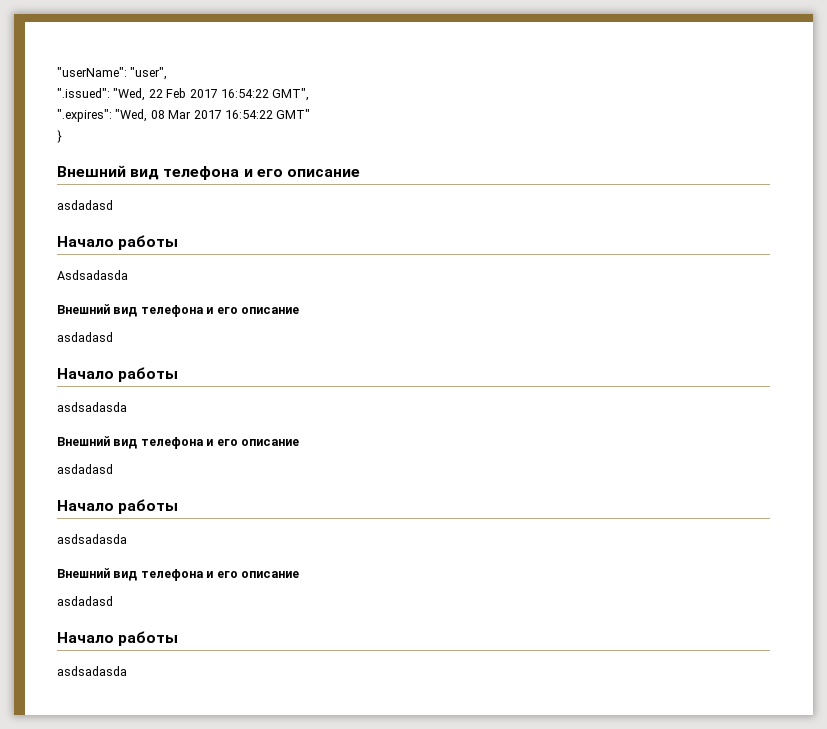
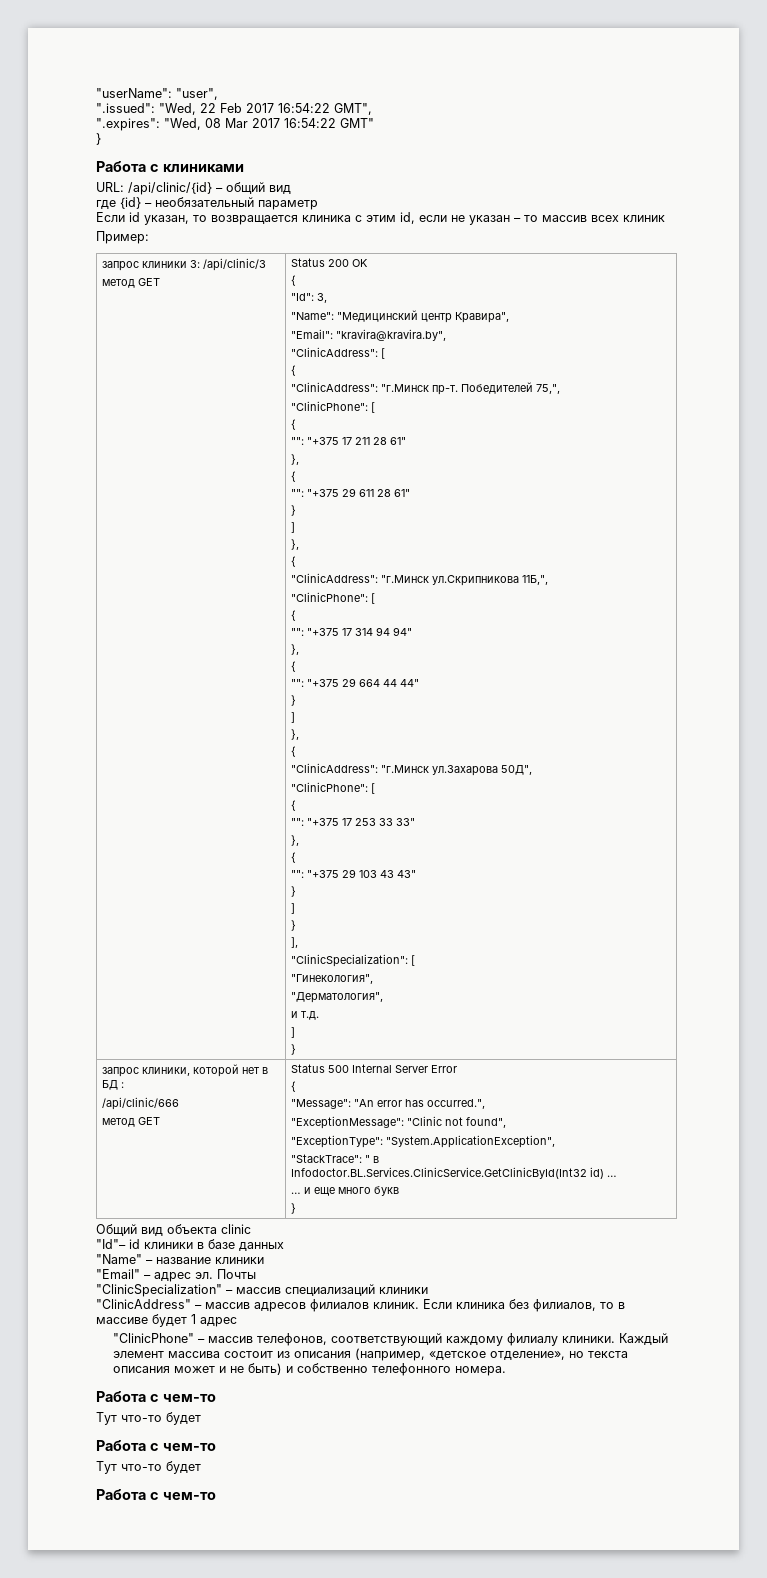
  ".expires": "Wed, 08 Mar 2017 16:54:22 GMT"
  }
- Внешний вид телефона и его описание
- asdadasd
- Начало работы
- Asdsadasda
- Внешний вид телефона и его описание
- asdadasd
- Начало работы
- asdsadasda
- Внешний вид телефона и его описание
- asdadasd
- Начало работы
- asdsadasda
- Внешний вид телефона и его описание
- asdadasd
- Начало работы
- asdsadasda
+ Работа с клиниками
+ URL: /api/clinic/{id} – общий вид
+ где {id} – необязательный параметр
+ Если id указан, то возвращается клиника с этим id, если не указан – то массив всех клиник
+ Пример:
+ запрос клиники 3: /api/clinic/3
+ метод GET | Status 200 OK
+ {
+ "Id": 3,
+ "Name": "Медицинский центр Кравира",
+ "Email": "kravira@kravira.by",
+ "ClinicAddress": [
+ {
+ "ClinicAddress": "г.Минск пр-т. Победителей 75,",
+ "ClinicPhone": [
+ {
+ "": "+375 17 211 28 61"
+ },
+ {
+ "": "+375 29 611 28 61"
+ }
+ ]
+ },
+ {
+ "ClinicAddress": "г.Минск ул.Скрипникова 11Б,",
+ "ClinicPhone": [
+ {
+ "": "+375 17 314 94 94"
+ },
+ {
+ "": "+375 29 664 44 44"
+ }
+ ]
+ },
+ {
+ "ClinicAddress": "г.Минск ул.Захарова 50Д",
+ "ClinicPhone": [
+ {
+ "": "+375 17 253 33 33"
+ },
+ {
+ "": "+375 29 103 43 43"
+ }
+ ]
+ }
+ ],
+ "ClinicSpecialization": [
+ "Гинекология",
+ "Дерматология",
+ и т.д.
+ ]
+ }
+ запрос клиники, которой нет в БД :
+ /api/clinic/666
+ метод GET | Status 500 Internal Server Error
+ {
+ "Message": "An error has occurred.",
+ "ExceptionMessage": "Clinic not found",
+ "ExceptionType": "System.ApplicationException",
+ "StackTrace": " в Infodoctor.BL.Services.ClinicService.GetClinicById(Int32 id) …
+ … и еще много букв
+ }
+ Общий вид объекта clinic
+ "Id"– id клиники в базе данных
+ "Name" – название клиники
+ "Email" – адрес эл. Почты
+ "ClinicSpecialization" – массив специализаций клиники
+ "ClinicAddress" – массив адресов филиалов клиник. Если клиника без филиалов, то в массиве будет 1 адрес
+ "ClinicPhone" – массив телефонов, соответствующий каждому филиалу клиники. Каждый элемент массива состоит из описания (например, «детское отделение», но текста описания может и не быть) и собственно телефонного номера.
+ Работа с чем-то
+ Тут что-то будет
+ Работа с чем-то
+ Тут что-то будет
+ Работа с чем-то

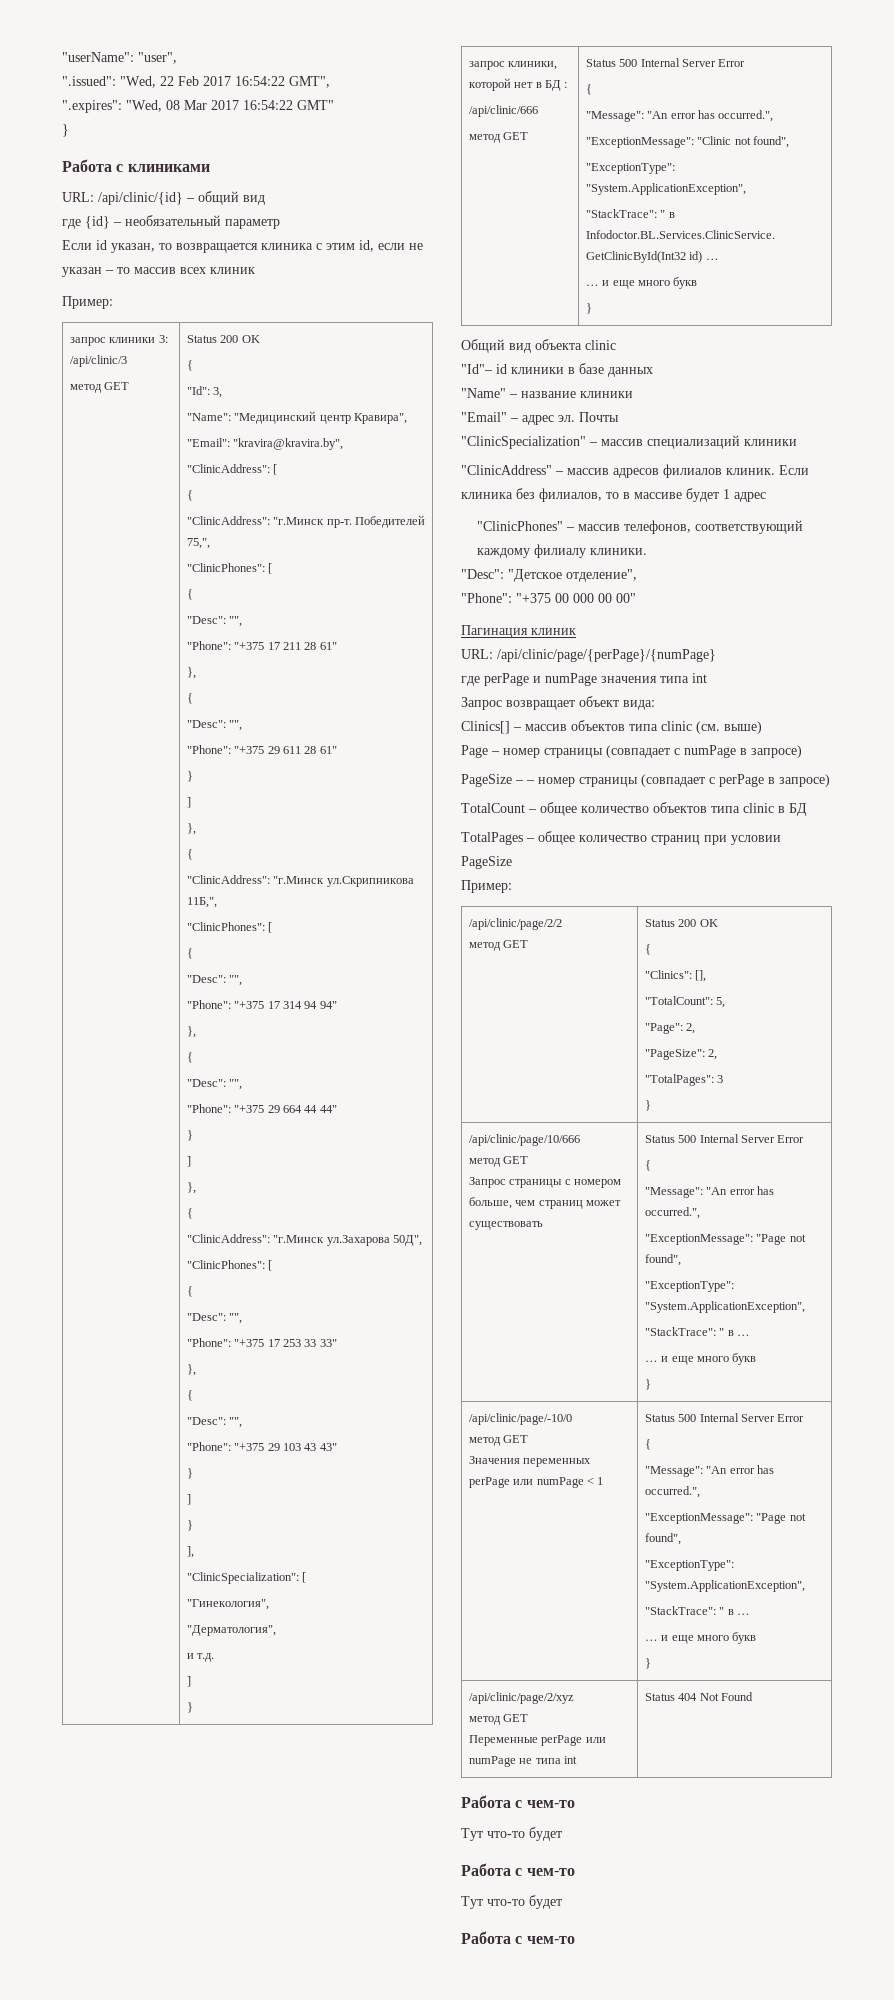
  Победителей 75,",
- "ClinicPhone": [
+ "ClinicPhones": [
  {
- "": "+375 17 211 28 61"
+ "Desc": "",
+ "Phone": "+375 17 211 28 61"
  },
  {
- "": "+375 29 611 28 61"
+ "Desc": "",
+ "Phone": "+375 29 611 28 61"
  "ClinicAddress": "г.Минск ул.Скрипникова 11Б,",
- "ClinicPhone": [
+ "ClinicPhones": [
  {
- "": "+375 17 314 94 94"
+ "Desc": "",
+ "Phone": "+375 17 314 94 94"
  },
  {
- "": "+375 29 664 44 44"
+ "Desc": "",
+ "Phone": "+375 29 664 44 44"
  "ClinicAddress": "г.Минск ул.Захарова 50Д",
- "ClinicPhone": [
+ "ClinicPhones": [
  {
- "": "+375 17 253 33 33"
+ "Desc": "",
+ "Phone": "+375 17 253 33 33"
  },
  {
- "": "+375 29 103 43 43"
+ "Desc": "",
+ "Phone": "+375 29 103 43 43"
- "ClinicPhone" – массив телефонов, соответствующий каждому филиалу клиники. Каждый элемент массива состоит из описания (например, «детское отделение», но текста описания может и не быть) и собственно телефонного номера.
+ "ClinicPhones" – массив телефонов, соответствующий каждому филиалу клиники.
+ "Desc": "Детское отделение",
+ "Phone": "+375 00 000 00 00"
+ Пагинация клиник
+ URL: /api/clinic/page/{perPage}/{numPage}
+ где perPage и numPage значения типа int
+ Запрос возвращает объект вида:
+ Clinics[] – массив объектов типа clinic (см. выше)
+ Page – номер страницы (совпадает с numPage в запросе)
+ PageSize – – номер страницы (совпадает с perPage в запросе)
+ TotalCount – общее количество объектов типа clinic в БД
+ TotalPages – общее количество страниц при условии PageSize
+ Пример:
+ /api/clinic/page/2/2
+ метод GET | Status 200 OK
+ {
+ "Clinics": [],
+ "TotalCount": 5,
+ "Page": 2,
+ "PageSize": 2,
+ "TotalPages": 3
+ }
+ /api/clinic/page/10/666
+ метод GET
+ Запрос страницы с номером больше, чем страниц может существовать | Status 500 Internal Server Error
+ {
+ "Message": "An error has occurred.",
+ "ExceptionMessage": "Page not found",
+ "ExceptionType": "System.ApplicationException",
+ "StackTrace": " в …
+ … и еще много букв
+ }
+ /api/clinic/page/-10/0
+ метод GET
+ Значения переменных perPage или numPage < 1 | Status 500 Internal Server Error
+ {
+ "Message": "An error has occurred.",
+ "ExceptionMessage": "Page not found",
+ "ExceptionType": "System.ApplicationException",
+ "StackTrace": " в …
+ … и еще много букв
+ }
+ /api/clinic/page/2/xyz
+ метод GET
+ Переменные perPage или numPage не типа int | Status 404 Not Found

